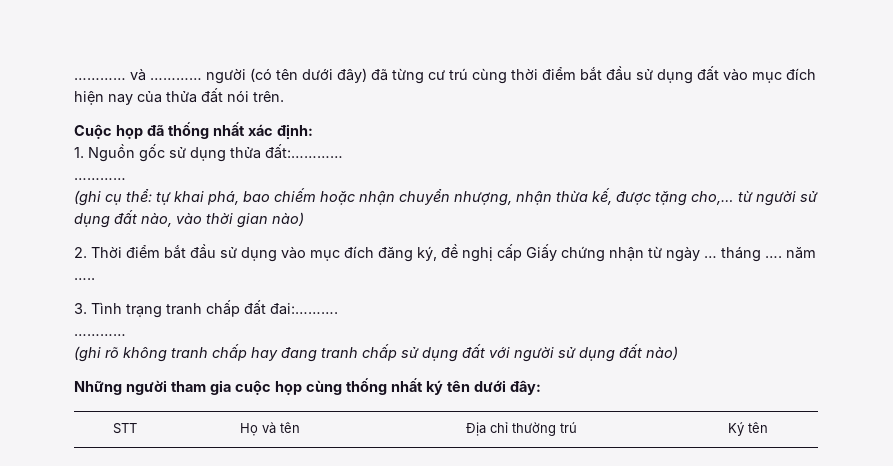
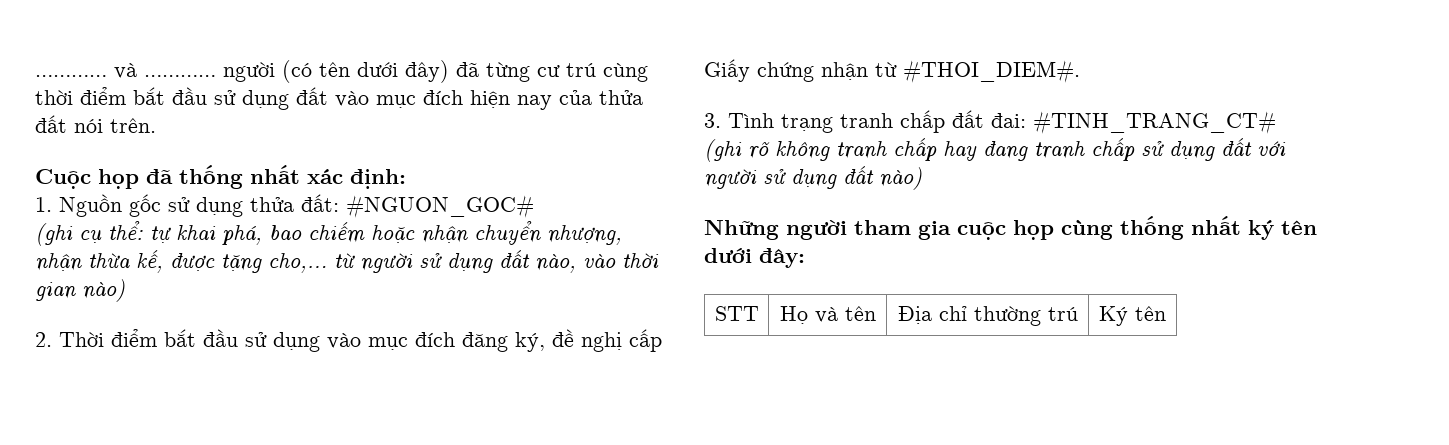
- 1. Nguồn gốc sử dụng thửa đất:…………
- …………
+ 1. Nguồn gốc sử dụng thửa đất: #NGUON_GOC#
- 2. Thời điểm bắt đầu sử dụng vào mục đích đăng ký, đề nghị cấp Giấy chứng nhận từ ngày … tháng …. năm …..
+ 2. Thời điểm bắt đầu sử dụng vào mục đích đăng ký, đề nghị cấp Giấy chứng nhận từ #THOI_DIEM#.
- 3. Tình trạng tranh chấp đất đai:……….
- …………
+ 3. Tình trạng tranh chấp đất đai: #TINH_TRANG_CT#

